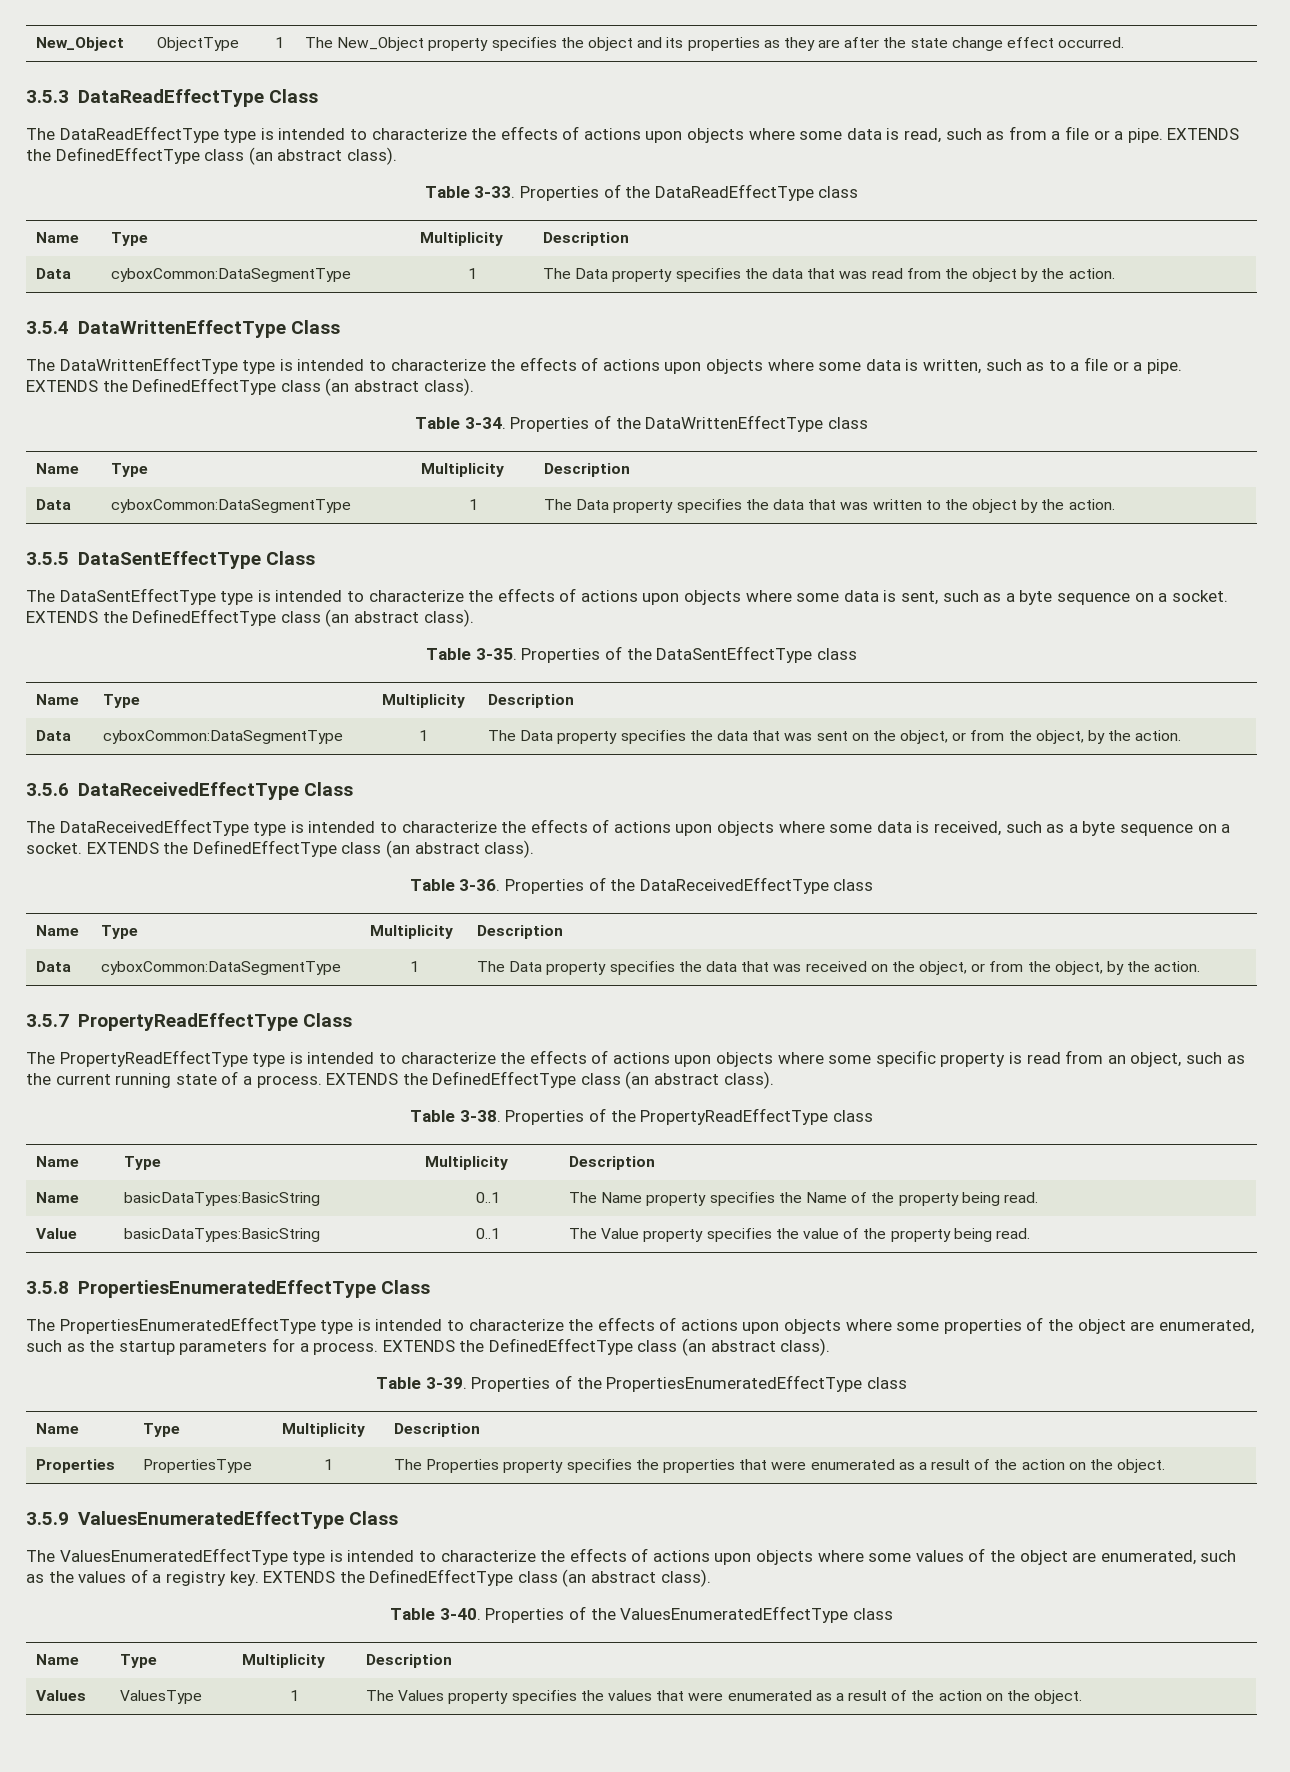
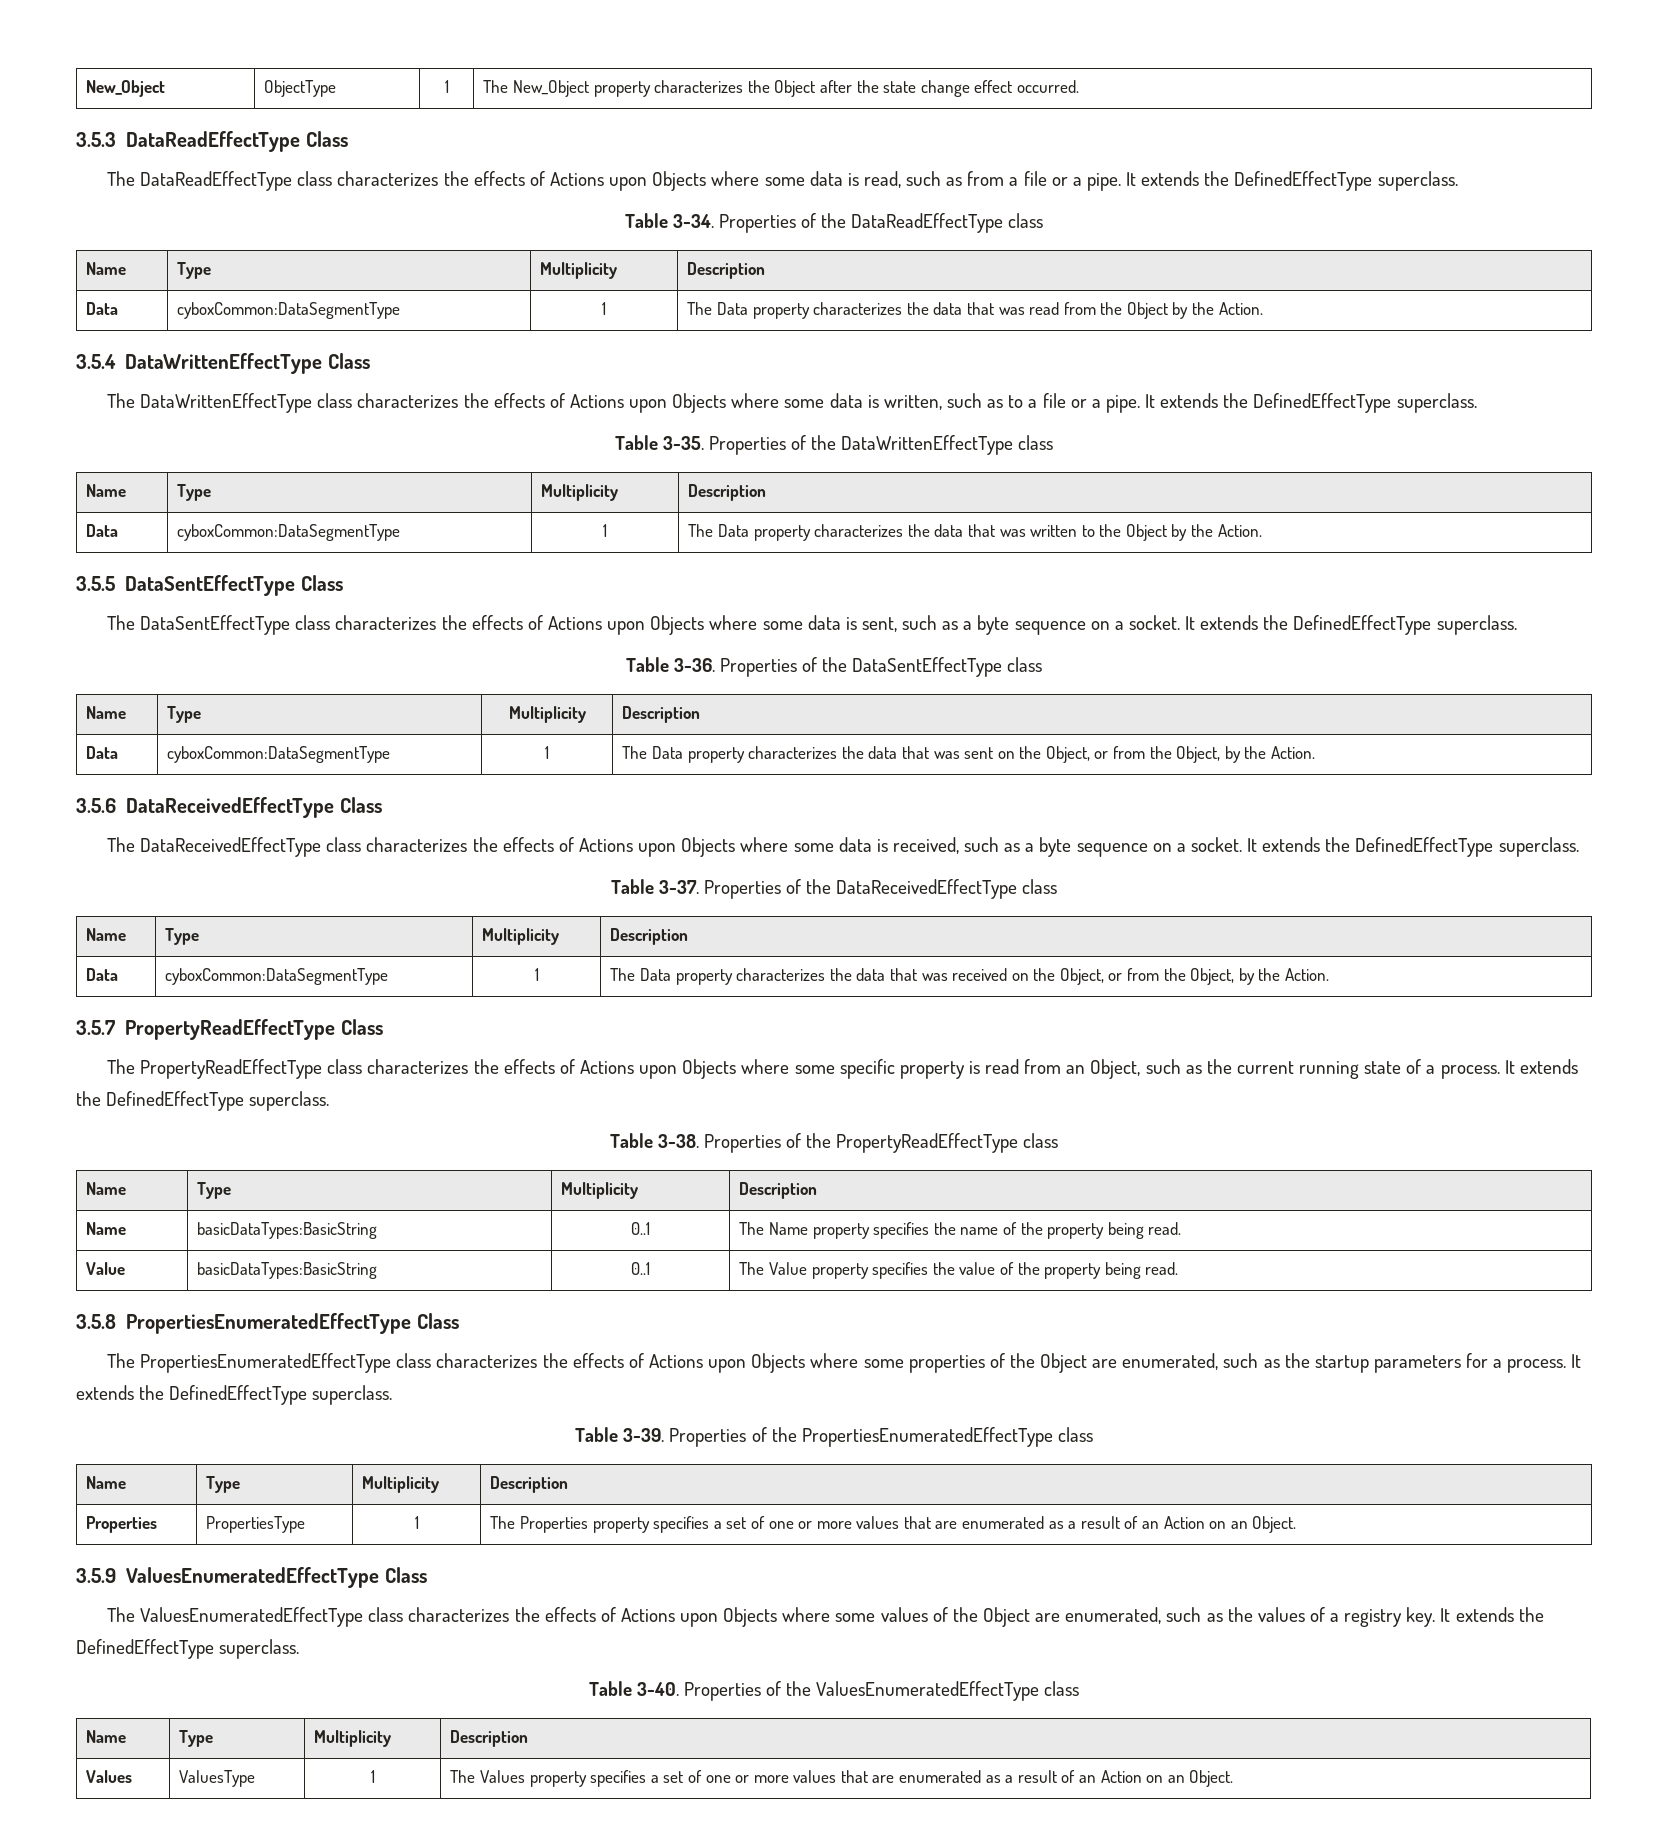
- New_Object | ObjectType | 1 | The New_Object property specifies the object and its properties as they are after the state change effect occurred.
+ New_Object | ObjectType | 1 | The New_Object property characterizes the Object after the state change effect occurred.
- The DataReadEffectType type is intended to characterize the effects of actions upon objects where some data is read, such as from a file or a pipe. EXTENDS the DefinedEffectType class (an abstract class).
- Table 3-33.
+ The DataReadEffectType class characterizes the effects of Actions upon Objects where some data is read, such as from a file or a pipe. It extends the DefinedEffectType superclass.
+ Table 3-34.
- Data | cyboxCommon:DataSegmentType | 1 | The Data property specifies the data that was read from the object by the action.
+ Data | cyboxCommon:DataSegmentType | 1 | The Data property characterizes the data that was read from the Object by the Action.
- The DataWrittenEffectType type is intended to characterize the effects of actions upon objects where some data is written, such as to a file or a pipe. EXTENDS the DefinedEffectType class (an abstract class).
- Table 3-34.
+ The DataWrittenEffectType class characterizes the effects of Actions upon Objects where some data is written, such as to a file or a pipe. It extends the DefinedEffectType superclass.
+ Table 3-35.
- Data | cyboxCommon:DataSegmentType | 1 | The Data property specifies the data that was written to the object by the action.
+ Data | cyboxCommon:DataSegmentType | 1 | The Data property characterizes the data that was written to the Object by the Action.
- The DataSentEffectType type is intended to characterize the effects of actions upon objects where some data is sent, such as a byte sequence on a socket. EXTENDS the DefinedEffectType class (an abstract class).
- Table 3-35.
+ The DataSentEffectType class characterizes the effects of Actions upon Objects where some data is sent, such as a byte sequence on a socket. It extends the DefinedEffectType superclass.
+ Table 3-36.
- Data | cyboxCommon:DataSegmentType | 1 | The Data property specifies the data that was sent on the object, or from the object, by the action.
+ Data | cyboxCommon:DataSegmentType | 1 | The Data property characterizes the data that was sent on the Object, or from the Object, by the Action.
- The DataReceivedEffectType type is intended to characterize the effects of actions upon objects where some data is received, such as a byte sequence on a socket. EXTENDS the DefinedEffectType class (an abstract class).
- Table 3-36.
+ The DataReceivedEffectType class characterizes the effects of Actions upon Objects where some data is received, such as a byte sequence on a socket. It extends the DefinedEffectType superclass.
+ Table 3-37.
- Data | cyboxCommon:DataSegmentType | 1 | The Data property specifies the data that was received on the object, or from the object, by the action.
+ Data | cyboxCommon:DataSegmentType | 1 | The Data property characterizes the data that was received on the Object, or from the Object, by the Action.
- The PropertyReadEffectType type is intended to characterize the effects of actions upon objects where some specific property is read from an object, such as the current running state of a process. EXTENDS the DefinedEffectType class (an abstract class).
+ The PropertyReadEffectType class characterizes the effects of Actions upon Objects where some specific property is read from an Object, such as the current running state of a process. It extends the DefinedEffectType superclass.
- Name | basicDataTypes:BasicString | 0..1 | The Name property specifies the Name of the property being read.
+ Name | basicDataTypes:BasicString | 0..1 | The Name property specifies the name of the property being read.
- The PropertiesEnumeratedEffectType type is intended to characterize the effects of actions upon objects where some properties of the object are enumerated, such as the startup parameters for a process. EXTENDS the DefinedEffectType class (an abstract class).
+ The PropertiesEnumeratedEffectType class characterizes the effects of Actions upon Objects where some properties of the Object are enumerated, such as the startup parameters for a process. It extends the DefinedEffectType superclass.
- Properties | PropertiesType | 1 | The Properties property specifies the properties that were enumerated as a result of the action on the object.
+ Properties | PropertiesType | 1 | The Properties property specifies a set of one or more values that are enumerated as a result of an Action on an Object.
- The ValuesEnumeratedEffectType type is intended to characterize the effects of actions upon objects where some values of the object are enumerated, such as the values of a registry key. EXTENDS the DefinedEffectType class (an abstract class).
+ The ValuesEnumeratedEffectType class characterizes the effects of Actions upon Objects where some values of the Object are enumerated, such as the values of a registry key. It extends the DefinedEffectType superclass.
- Values | ValuesType | 1 | The Values property specifies the values that were enumerated as a result of the action on the object.
+ Values | ValuesType | 1 | The Values property specifies a set of one or more values that are enumerated as a result of an Action on an Object.

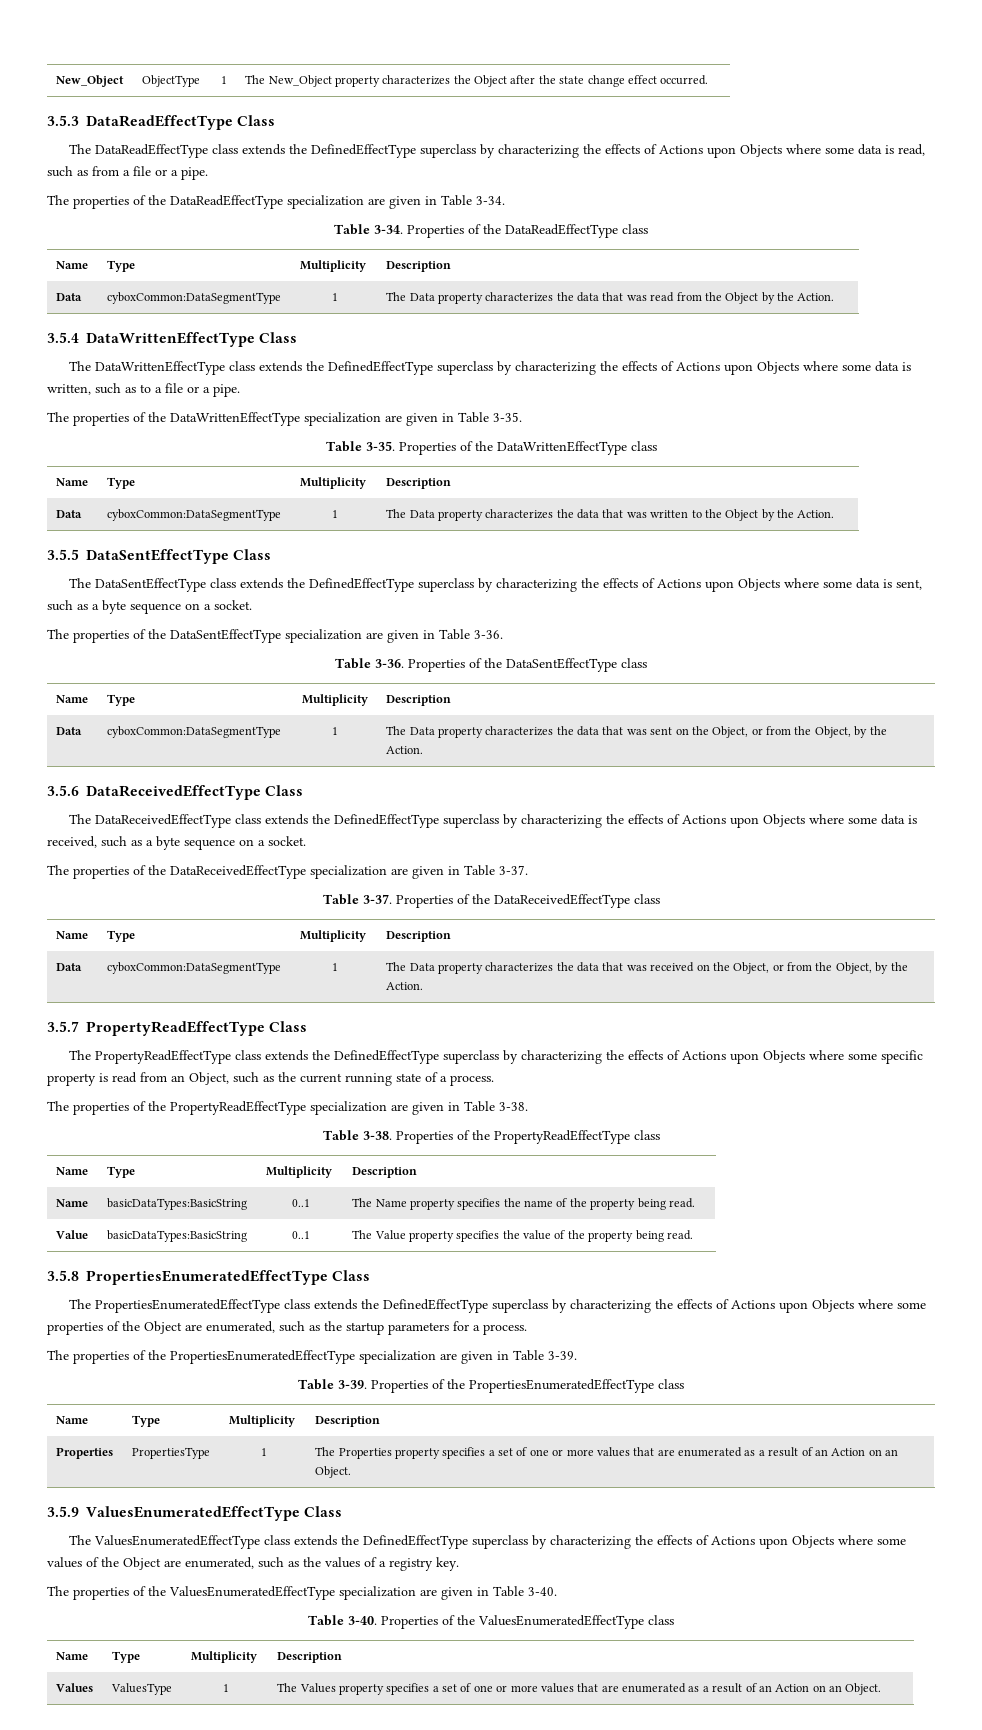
- The DataReadEffectType class characterizes the effects of Actions upon Objects where some data is read, such as from a file or a pipe. It extends the DefinedEffectType superclass.
+ The DataReadEffectType class extends the DefinedEffectType superclass by characterizing the effects of Actions upon Objects where some data is read, such as from a file or a pipe.
+ The properties of the DataReadEffectType specialization are given in Table 3-34.
- The DataWrittenEffectType class characterizes the effects of Actions upon Objects where some data is written, such as to a file or a pipe. It extends the DefinedEffectType superclass.
+ The DataWrittenEffectType class extends the DefinedEffectType superclass by characterizing the effects of Actions upon Objects where some data is written, such as to a file or a pipe.
+ The properties of the DataWrittenEffectType specialization are given in Table 3-35.
- The DataSentEffectType class characterizes the effects of Actions upon Objects where some data is sent, such as a byte sequence on a socket. It extends the DefinedEffectType superclass.
+ The DataSentEffectType class extends the DefinedEffectType superclass by characterizing the effects of Actions upon Objects where some data is sent, such as a byte sequence on a socket.
+ The properties of the DataSentEffectType specialization are given in Table 3-36.
- The DataReceivedEffectType class characterizes the effects of Actions upon Objects where some data is received, such as a byte sequence on a socket. It extends the DefinedEffectType superclass.
+ The DataReceivedEffectType class extends the DefinedEffectType superclass by characterizing the effects of Actions upon Objects where some data is received, such as a byte sequence on a socket.
+ The properties of the DataReceivedEffectType specialization are given in Table 3-37.
- The PropertyReadEffectType class characterizes the effects of Actions upon Objects where some specific property is read from an Object, such as the current running state of a process. It extends the DefinedEffectType superclass.
+ The PropertyReadEffectType class extends the DefinedEffectType superclass by characterizing the effects of Actions upon Objects where some specific property is read from an Object, such as the current running state of a process.
+ The properties of the PropertyReadEffectType specialization are given in Table 3-38.
- The PropertiesEnumeratedEffectType class characterizes the effects of Actions upon Objects where some properties of the Object are enumerated, such as the startup parameters for a process. It extends the DefinedEffectType superclass.
+ The PropertiesEnumeratedEffectType class extends the DefinedEffectType superclass by characterizing the effects of Actions upon Objects where some properties of the Object are enumerated, such as the startup parameters for a process.
+ The properties of the PropertiesEnumeratedEffectType specialization are given in Table 3-39.
- The ValuesEnumeratedEffectType class characterizes the effects of Actions upon Objects where some values of the Object are enumerated, such as the values of a registry key. It extends the DefinedEffectType superclass.
+ The ValuesEnumeratedEffectType class extends the DefinedEffectType superclass by characterizing the effects of Actions upon Objects where some values of the Object are enumerated, such as the values of a registry key.
+ The properties of the ValuesEnumeratedEffectType specialization are given in Table 3-40.

